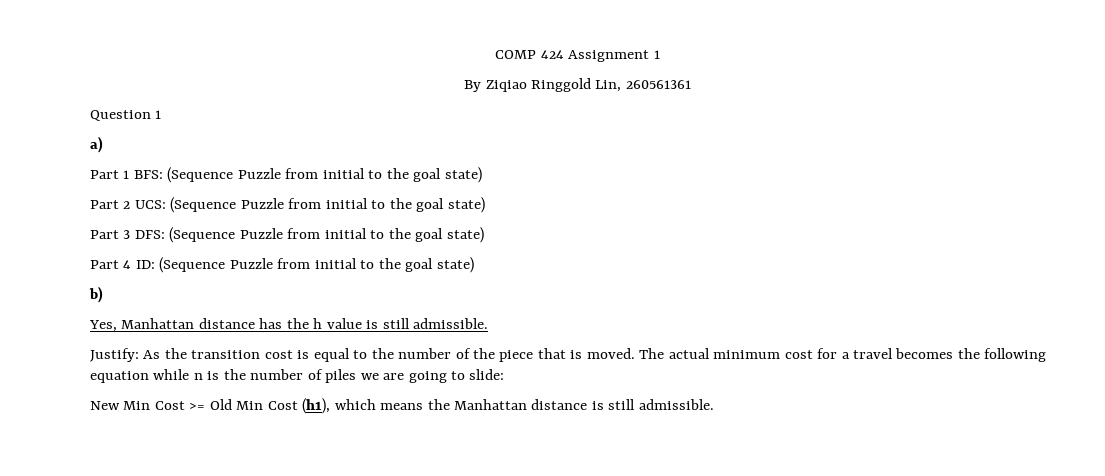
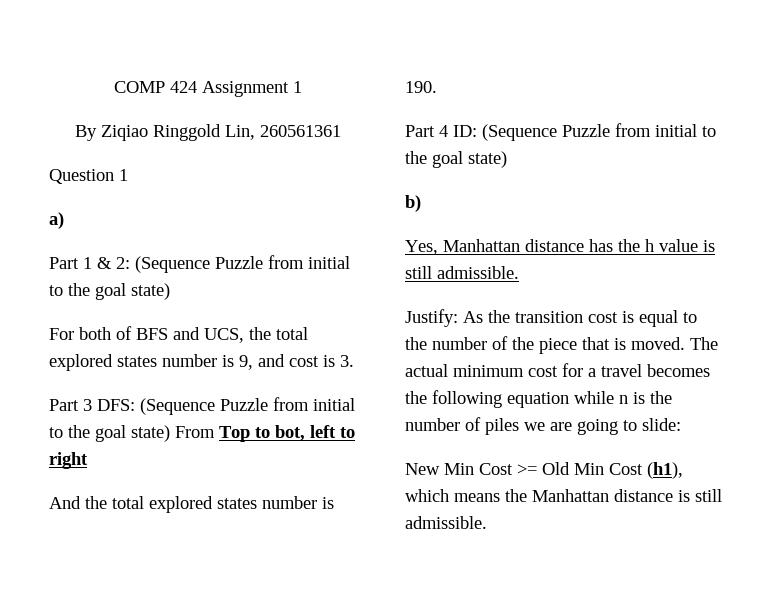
- Part 1 BFS: (Sequence Puzzle from initial to the goal state)
- Part 2 UCS: (Sequence Puzzle from initial to the goal state)
+ Part 1 & 2: (Sequence Puzzle from initial to the goal state)
+ For both of BFS and UCS, the total explored states number is 9, and cost is 3.
- Part 3 DFS: (Sequence Puzzle from initial to the goal state)
+ Part 3 DFS: (Sequence Puzzle from initial to the goal state) From Top to bot, left to right
+ And the total explored states number is 190.

